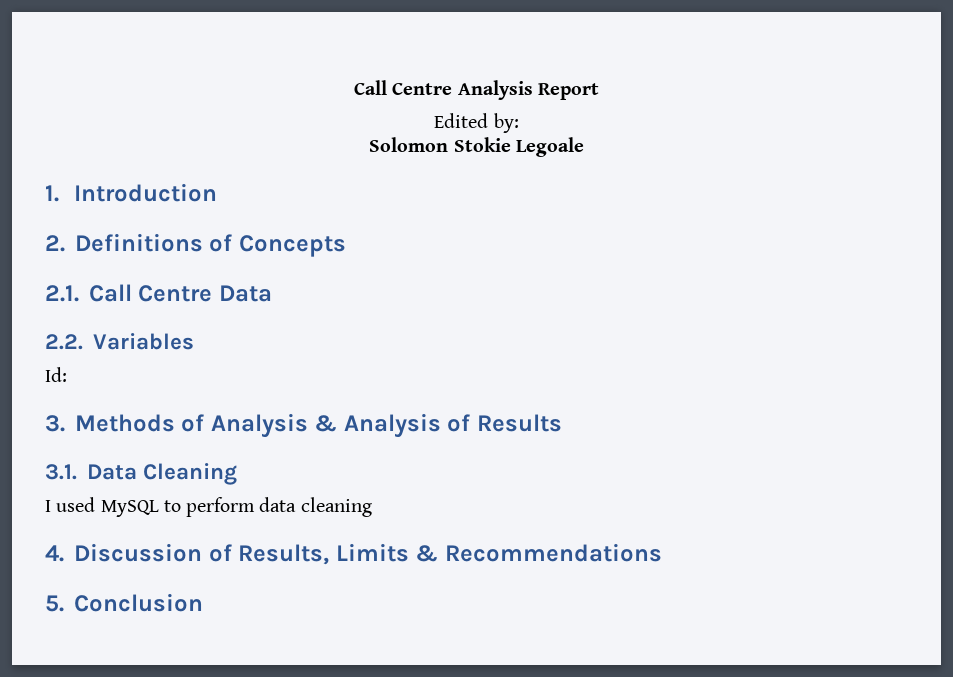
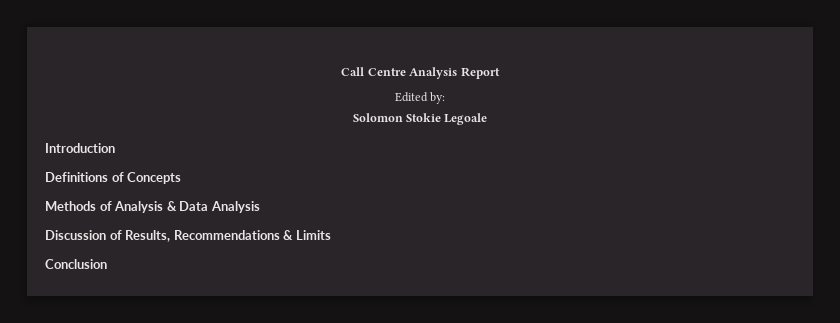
- 1. Introduction
+ Introduction
- 2. Definitions of Concepts
+ Definitions of Concepts
- 2.1. Call Centre Data
- 2.2. Variables
- Id:
- 3. Methods of Analysis & Analysis of Results
- 3.1. Data Cleaning
- I used MySQL to perform data cleaning
- 4. Discussion of Results, Limits & Recommendations
- 5. Conclusion
+ Methods of Analysis & Data Analysis
+ Discussion of Results, Recommendations & Limits
+ Conclusion

